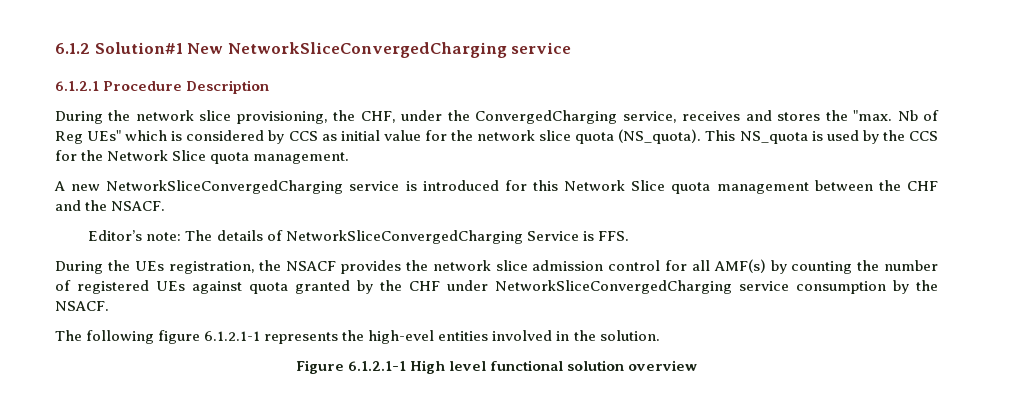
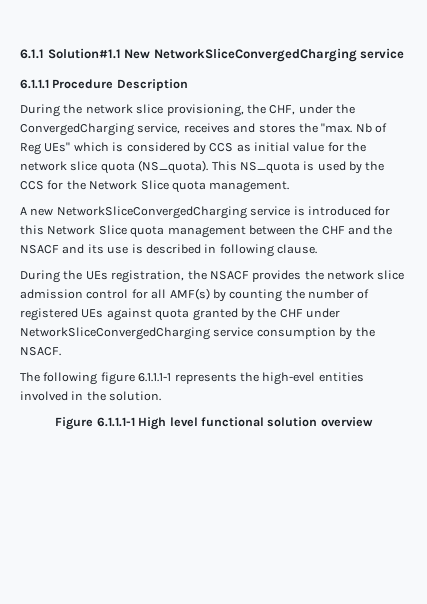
- 6.1.2 Solution#1 New NetworkSliceConvergedCharging service
+ 6.1.1 Solution#1.1 New NetworkSliceConvergedCharging service
- 6.1.2.1 Procedure Description
+ 6.1.1.1 Procedure Description
- A new NetworkSliceConvergedCharging service is introduced for this Network Slice quota management between the CHF and the NSACF.
- Editor’s note: The details of NetworkSliceConvergedCharging Service is FFS.
+ A new NetworkSliceConvergedCharging service is introduced for this Network Slice quota management between the CHF and the NSACF and its use is described in following clause.
- The following figure 6.1.2.1-1 represents the high-evel entities involved in the solution.
+ The following figure 6.1.1.1-1 represents the high-evel entities involved in the solution.
- Figure 6.1.2.1-1 High level functional solution overview
+ Figure 6.1.1.1-1 High level functional solution overview

